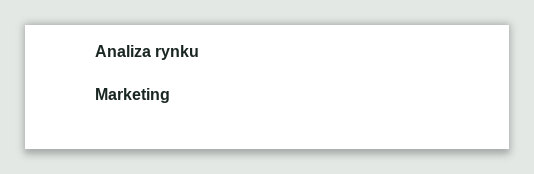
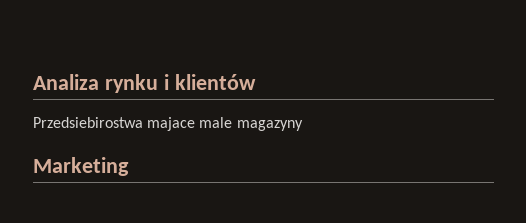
- Analiza rynku
+ Analiza rynku i klientów
+ Przedsiebirostwa majace male magazyny

